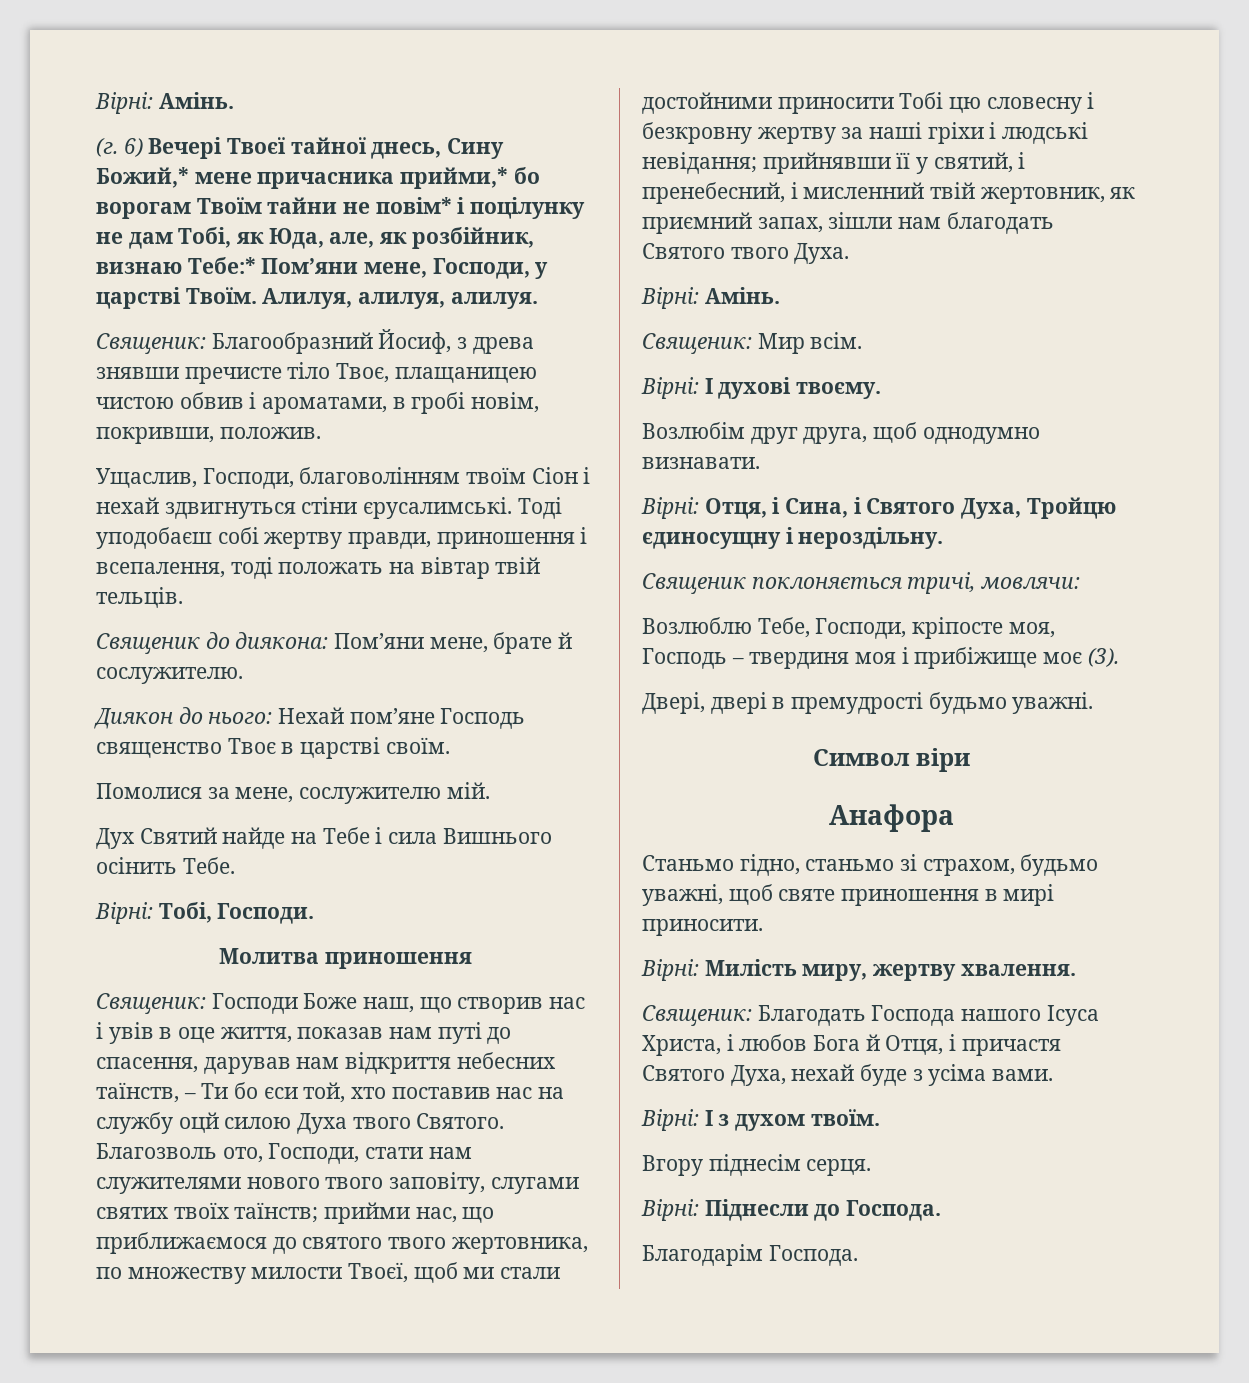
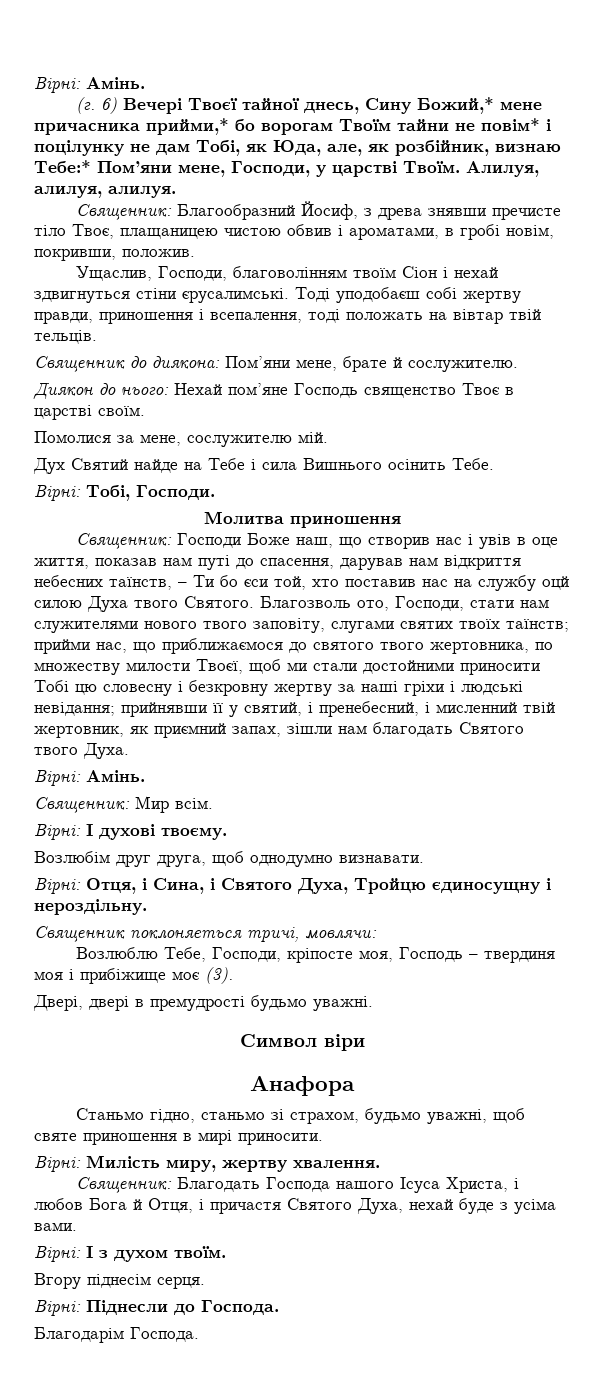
- Священик: Благообразний Йосиф, з древа знявши пречисте тіло Твоє, плащаницею чистою обвив і ароматами, в гробі новім, покривши, положив.
+ Священник: Благообразний Йосиф, з древа знявши пречисте тіло Твоє, плащаницею чистою обвив і ароматами, в гробі новім, покривши, положив.
- Священик до диякона: Пом’яни мене, брате й сослужителю.
+ Священник до диякона: Пом’яни мене, брате й сослужителю.
- Священик: Господи Боже наш, що створив нас і увів в оце життя, показав нам путі до спасення, дарував нам відкриття небесних таїнств, – Ти бо єси той, хто поставив нас на службу оцй силою Духа твого Святого.
+ Священник: Господи Боже наш, що створив нас і увів в оце життя, показав нам путі до спасення, дарував нам відкриття небесних таїнств, – Ти бо єси той, хто поставив нас на службу оцй силою Духа твого Святого.
- Священик: Мир всім.
+ Священник: Мир всім.
- Священик поклоняється тричі, мовлячи:
+ Священник поклоняється тричі, мовлячи:
- Священик: Благодать Господа нашого Ісуса Христа, і любов Бога й Отця, і причастя Святого Духа, нехай буде з усіма вами.
+ Священник: Благодать Господа нашого Ісуса Христа, і любов Бога й Отця, і причастя Святого Духа, нехай буде з усіма вами.

